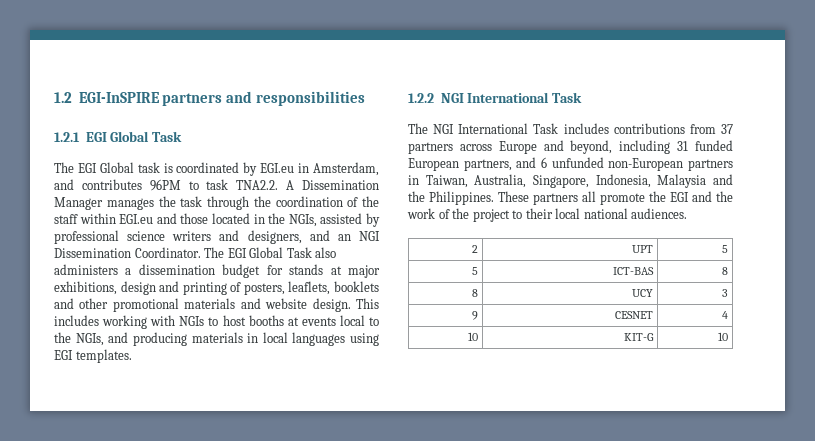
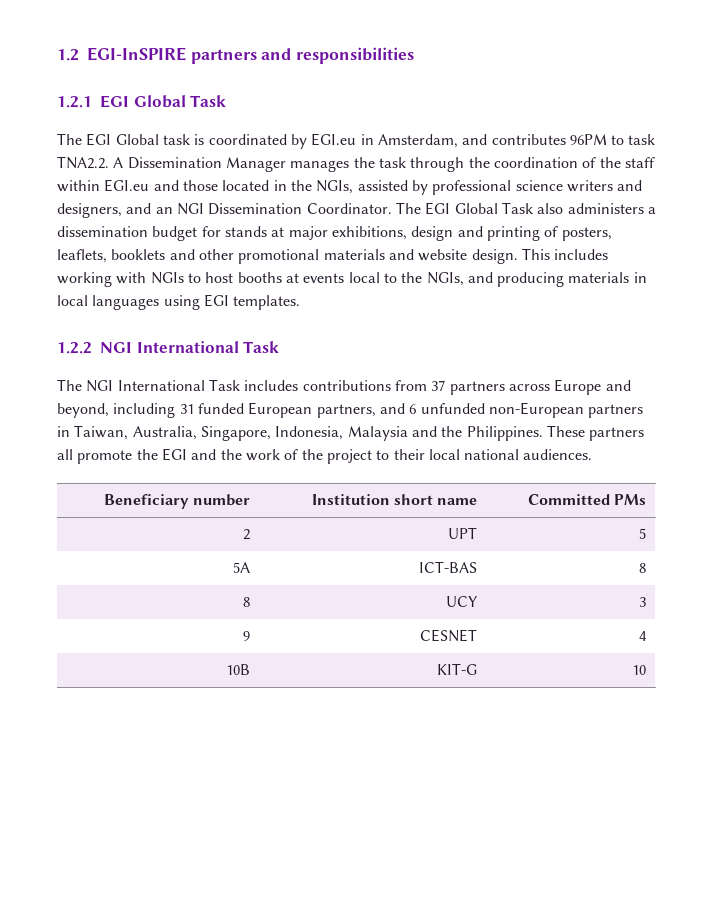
+ Beneficiary number | Institution short name | Committed PMs
- 5 | ICT-BAS | 8
+ 5A | ICT-BAS | 8
- 10 | KIT-G | 10
+ 10B | KIT-G | 10

